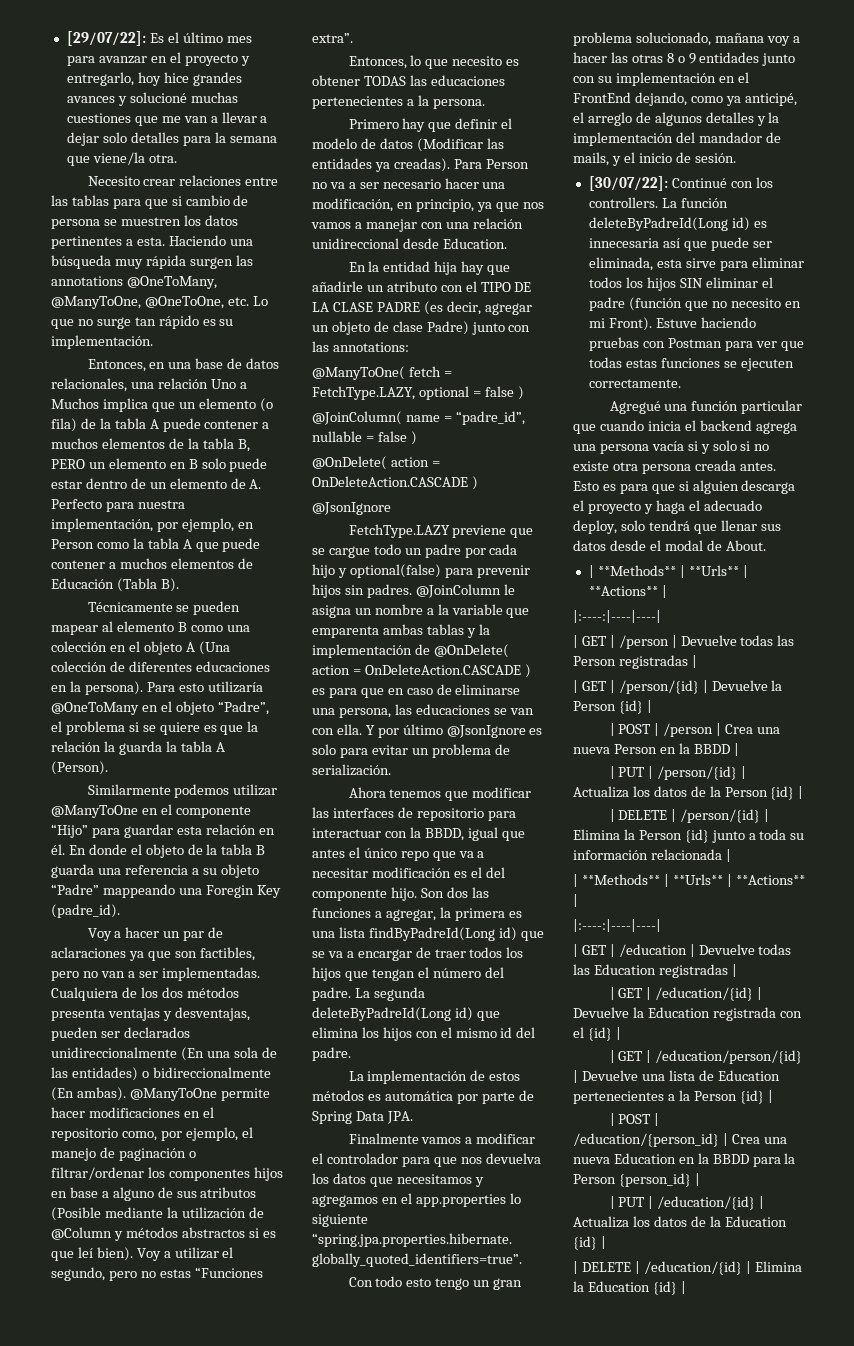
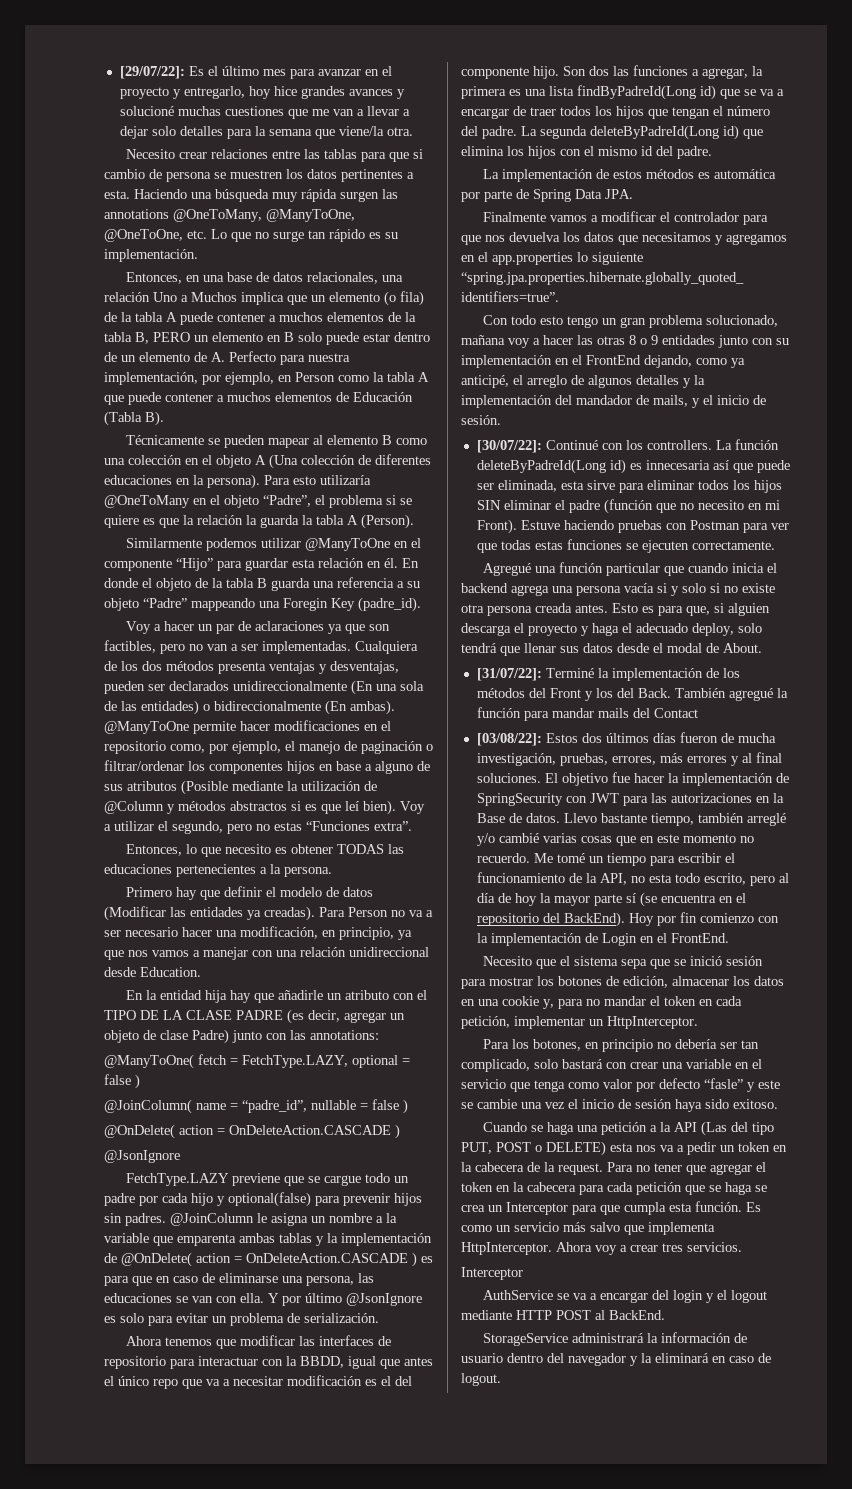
- Esto es para que si alguien descarga el proyecto y haga el adecuado deploy, solo tendrá que llenar sus datos desde el modal de About.
- | **Methods** | **Urls** | **Actions** |
- |:----:|----|----|
- | GET | /person | Devuelve todas las Person registradas |
- | GET | /person/{id} | Devuelve la Person {id} |
- | POST | /person | Crea una nueva Person en la BBDD |
- | PUT | /person/{id} | Actualiza los datos de la Person {id} |
- | DELETE | /person/{id} | Elimina la Person {id} junto a toda su información relacionada |
- | **Methods** | **Urls** | **Actions** |
- |:----:|----|----|
- | GET | /education | Devuelve todas las Education registradas |
- | GET | /education/{id} | Devuelve la Education registrada con el {id} |
- | GET | /education/person/{id} | Devuelve una lista de Education pertenecientes a la Person {id} |
- | POST | /education/{person_id} | Crea una nueva Education en la BBDD para la Person {person_id} |
- | PUT | /education/{id} | Actualiza los datos de la Education {id} |
- | DELETE | /education/{id} | Elimina la Education {id} |
+ Esto es para que, si alguien descarga el proyecto y haga el adecuado deploy, solo tendrá que llenar sus datos desde el modal de About.
+ [31/07/22]: Terminé la implementación de los métodos del Front y los del Back. También agregué la función para mandar mails del Contact
+ [03/08/22]: Estos dos últimos días fueron de mucha investigación, pruebas, errores, más errores y al final soluciones. El objetivo fue hacer la implementación de SpringSecurity con JWT para las autorizaciones en la Base de datos. Llevo bastante tiempo, también arreglé y/o cambié varias cosas que en este momento no recuerdo. Me tomé un tiempo para escribir el funcionamiento de la API, no esta todo escrito, pero al día de hoy la mayor parte sí (se encuentra en el repositorio del BackEnd). Hoy por fin comienzo con la implementación de Login en el FrontEnd.
+ Necesito que el sistema sepa que se inició sesión para mostrar los botones de edición, almacenar los datos en una cookie y, para no mandar el token en cada petición, implementar un HttpInterceptor.
+ Para los botones, en principio no debería ser tan complicado, solo bastará con crear una variable en el servicio que tenga como valor por defecto “fasle” y este se cambie una vez el inicio de sesión haya sido exitoso.
+ Cuando se haga una petición a la API (Las del tipo PUT, POST o DELETE) esta nos va a pedir un token en la cabecera de la request. Para no tener que agregar el token en la cabecera para cada petición que se haga se crea un Interceptor para que cumpla esta función. Es como un servicio más salvo que implementa HttpInterceptor. Ahora voy a crear tres servicios.
+ Interceptor
+ AuthService se va a encargar del login y el logout mediante HTTP POST al BackEnd.
+ StorageService administrará la información de usuario dentro del navegador y la eliminará en caso de logout.

